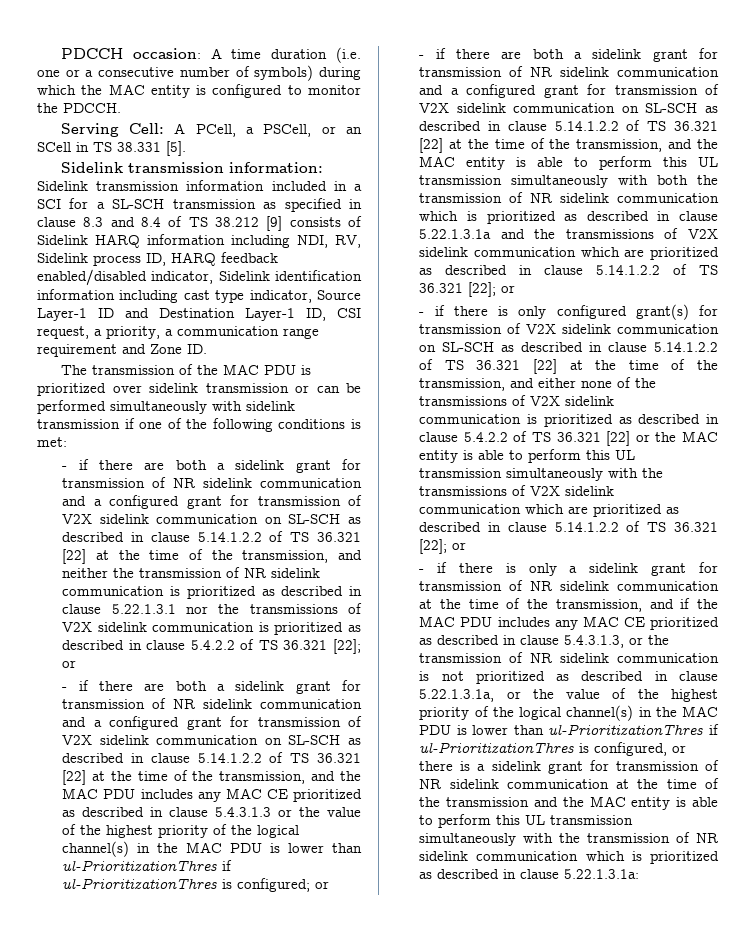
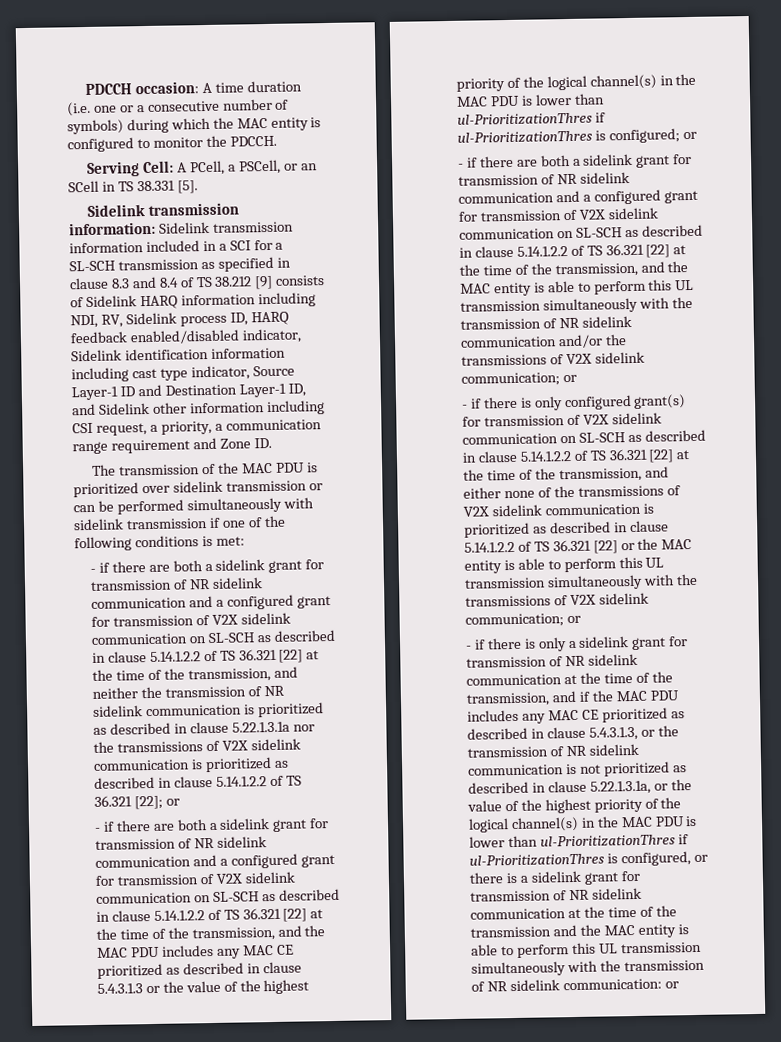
- Sidelink transmission information included in a SCI for a SL-SCH transmission as specified in clause 8.3 and 8.4 of TS 38.212 [9] consists of Sidelink HARQ information including NDI, RV, Sidelink process ID, HARQ feedback enabled/disabled indicator, Sidelink identification information including cast type indicator, Source Layer-1 ID and Destination Layer-1 ID, CSI request, a priority, a communication range requirement and Zone ID.
+ Sidelink transmission information included in a SCI for a SL-SCH transmission as specified in clause 8.3 and 8.4 of TS 38.212 [9] consists of Sidelink HARQ information including NDI, RV, Sidelink process ID, HARQ feedback enabled/disabled indicator, Sidelink identification information including cast type indicator, Source Layer-1 ID and Destination Layer-1 ID, and Sidelink other information including CSI request, a priority, a communication range requirement and Zone ID.
- - if there are both a sidelink grant for transmission of NR sidelink communication and a configured grant for transmission of V2X sidelink communication on SL-SCH as described in clause 5.14.1.2.2 of TS 36.321 [22] at the time of the transmission, and neither the transmission of NR sidelink communication is prioritized as described in clause 5.22.1.3.1 nor the transmissions of V2X sidelink communication is prioritized as described in clause 5.4.2.2 of TS 36.321 [22];
+ - if there are both a sidelink grant for transmission of NR sidelink communication and a configured grant for transmission of V2X sidelink communication on SL-SCH as described in clause 5.14.1.2.2 of TS 36.321 [22] at the time of the transmission, and neither the transmission of NR sidelink communication is prioritized as described in clause 5.22.1.3.1a nor the transmissions of V2X sidelink communication is prioritized as described in clause 5.14.1.2.2 of TS 36.321 [22];
- - if there are both a sidelink grant for transmission of NR sidelink communication and a configured grant for transmission of V2X sidelink communication on SL-SCH as described in clause 5.14.1.2.2 of TS 36.321 [22] at the time of the transmission, and the MAC entity is able to perform this UL transmission simultaneously with both the transmission of NR sidelink communication which is prioritized as described in clause 5.22.1.3.1a and the transmissions of V2X sidelink communication which are prioritized as described in clause 5.14.1.2.2 of TS 36.321 [22]; or
+ - if there are both a sidelink grant for transmission of NR sidelink communication and a configured grant for transmission of V2X sidelink communication on SL-SCH as described in clause 5.14.1.2.2 of TS 36.321 [22] at the time of the transmission, and the MAC entity is able to perform this UL transmission simultaneously with the transmission of NR sidelink communication and/or the transmissions of V2X sidelink communication; or
- - if there is only configured grant(s) for transmission of V2X sidelink communication on SL-SCH as described in clause 5.14.1.2.2 of TS 36.321 [22] at the time of the transmission, and either none of the transmissions of V2X sidelink communication is prioritized as described in clause 5.4.2.2 of TS 36.321 [22] or the MAC entity is able to perform this UL transmission simultaneously with the transmissions of V2X sidelink communication which are prioritized as described in clause 5.14.1.2.2 of TS 36.321 [22];
+ - if there is only configured grant(s) for transmission of V2X sidelink communication on SL-SCH as described in clause 5.14.1.2.2 of TS 36.321 [22] at the time of the transmission, and either none of the transmissions of V2X sidelink communication is prioritized as described in clause 5.14.1.2.2 of TS 36.321 [22] or the MAC entity is able to perform this UL transmission simultaneously with the transmissions of V2X sidelink communication;
- - if there is only a sidelink grant for transmission of NR sidelink communication at the time of the transmission, and if the MAC PDU includes any MAC CE prioritized as described in clause 5.4.3.1.3, or the transmission of NR sidelink communication is not prioritized as described in clause 5.22.1.3.1a, or the value of the highest priority of the logical channel(s) in the MAC PDU is lower than ul-PrioritizationThres if ul-PrioritizationThres is configured, or there is a sidelink grant for transmission of NR sidelink communication at the time of the transmission and the MAC entity is able to perform this UL transmission simultaneously with the transmission of NR sidelink communication which is prioritized as described in clause 5.22.1.3.1a:
+ - if there is only a sidelink grant for transmission of NR sidelink communication at the time of the transmission, and if the MAC PDU includes any MAC CE prioritized as described in clause 5.4.3.1.3, or the transmission of NR sidelink communication is not prioritized as described in clause 5.22.1.3.1a, or the value of the highest priority of the logical channel(s) in the MAC PDU is lower than ul-PrioritizationThres if ul-PrioritizationThres is configured, or there is a sidelink grant for transmission of NR sidelink communication at the time of the transmission and the MAC entity is able to perform this UL transmission simultaneously with the transmission of NR sidelink communication: or

